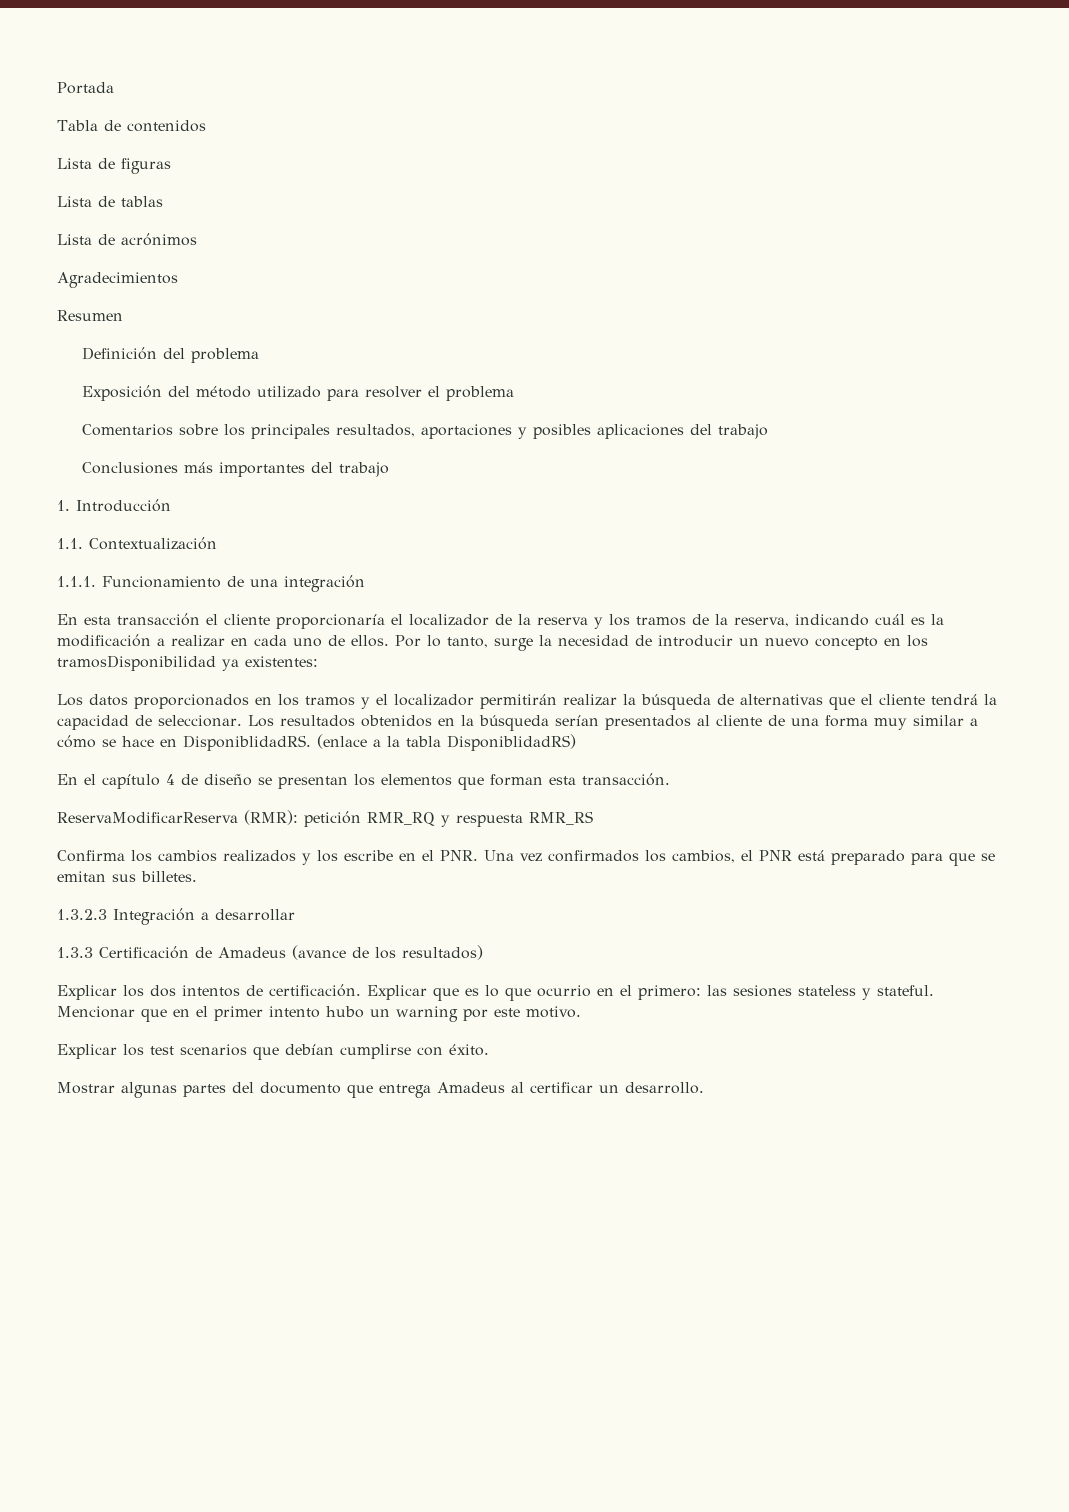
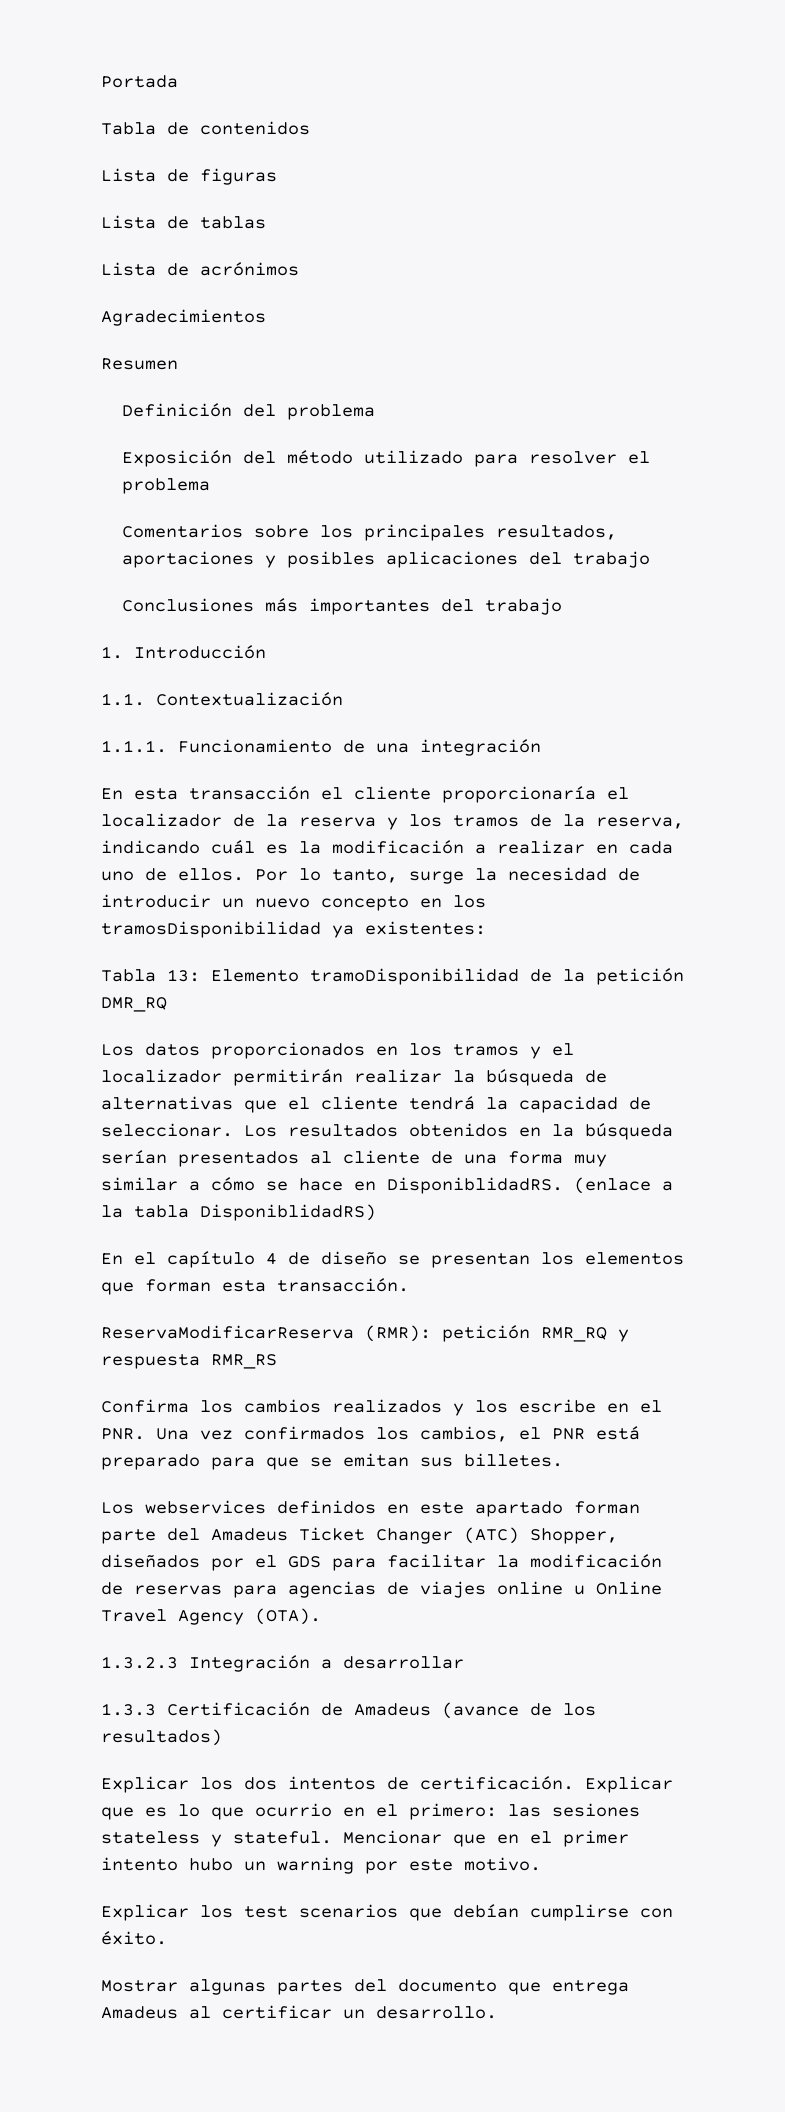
+ Tabla 13: Elemento tramoDisponibilidad de la petición DMR_RQ
+ Los webservices definidos en este apartado forman parte del Amadeus Ticket Changer (ATC) Shopper, diseñados por el GDS para facilitar la modificación de reservas para agencias de viajes online u Online Travel Agency (OTA).

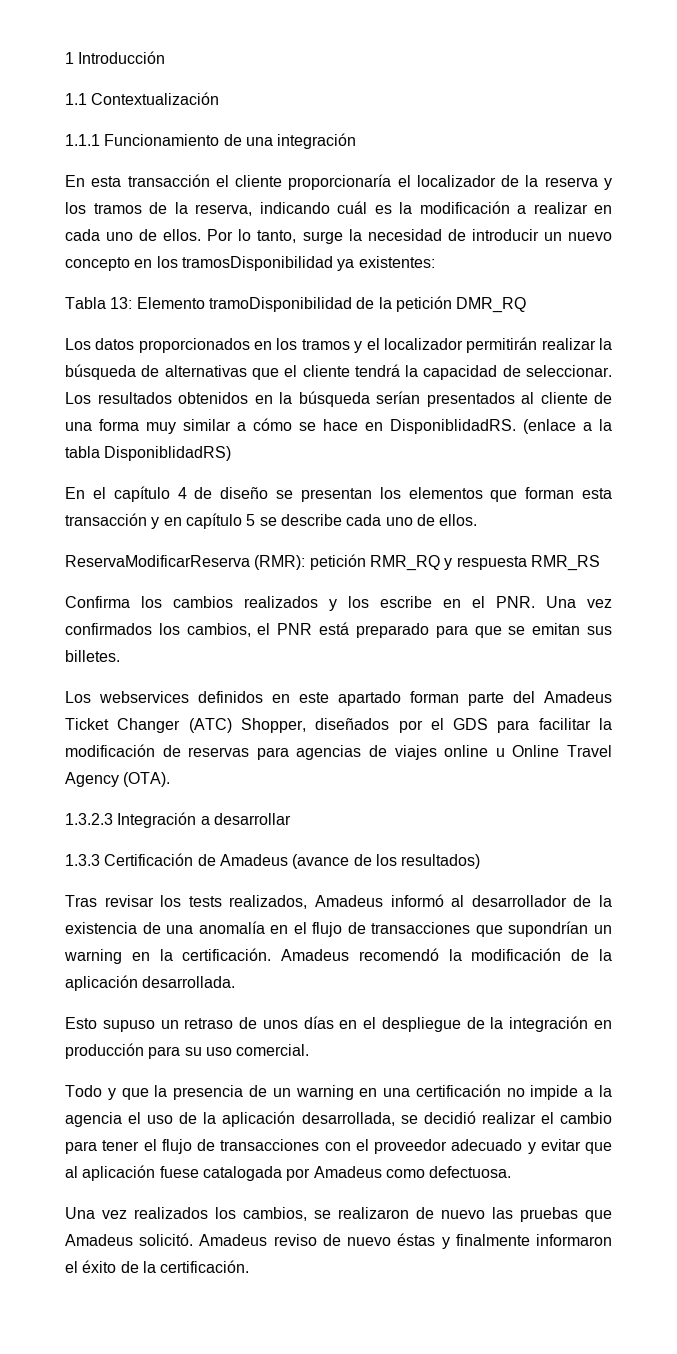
- Portada
- Tabla de contenidos
- Lista de figuras
- Lista de tablas
- Lista de acrónimos
- Agradecimientos
- Resumen
- Definición del problema
- Exposición del método utilizado para resolver el problema
- Comentarios sobre los principales resultados, aportaciones y posibles aplicaciones del trabajo
- Conclusiones más importantes del trabajo
- 1. Introducción
+ 1 Introducción
- 1.1. Contextualización
+ 1.1 Contextualización
- 1.1.1. Funcionamiento de una integración
+ 1.1.1 Funcionamiento de una integración
- En el capítulo 4 de diseño se presentan los elementos que forman esta transacción.
+ En el capítulo 4 de diseño se presentan los elementos que forman esta transacción y en capítulo 5 se describe cada uno de ellos.
- Explicar los dos intentos de certificación. Explicar que es lo que ocurrio en el primero: las sesiones stateless y stateful. Mencionar que en el primer intento hubo un warning por este motivo.
- Explicar los test scenarios que debían cumplirse con éxito.
- Mostrar algunas partes del documento que entrega Amadeus al certificar un desarrollo.
+ Tras revisar los tests realizados, Amadeus informó al desarrollador de la existencia de una anomalía en el flujo de transacciones que supondrían un warning en la certificación. Amadeus recomendó la modificación de la aplicación desarrollada.
+ Esto supuso un retraso de unos días en el despliegue de la integración en producción para su uso comercial.
+ Todo y que la presencia de un warning en una certificación no impide a la agencia el uso de la aplicación desarrollada, se decidió realizar el cambio para tener el flujo de transacciones con el proveedor adecuado y evitar que al aplicación fuese catalogada por Amadeus como defectuosa.
+ Una vez realizados los cambios, se realizaron de nuevo las pruebas que Amadeus solicitó. Amadeus reviso de nuevo éstas y finalmente informaron el éxito de la certificación.

